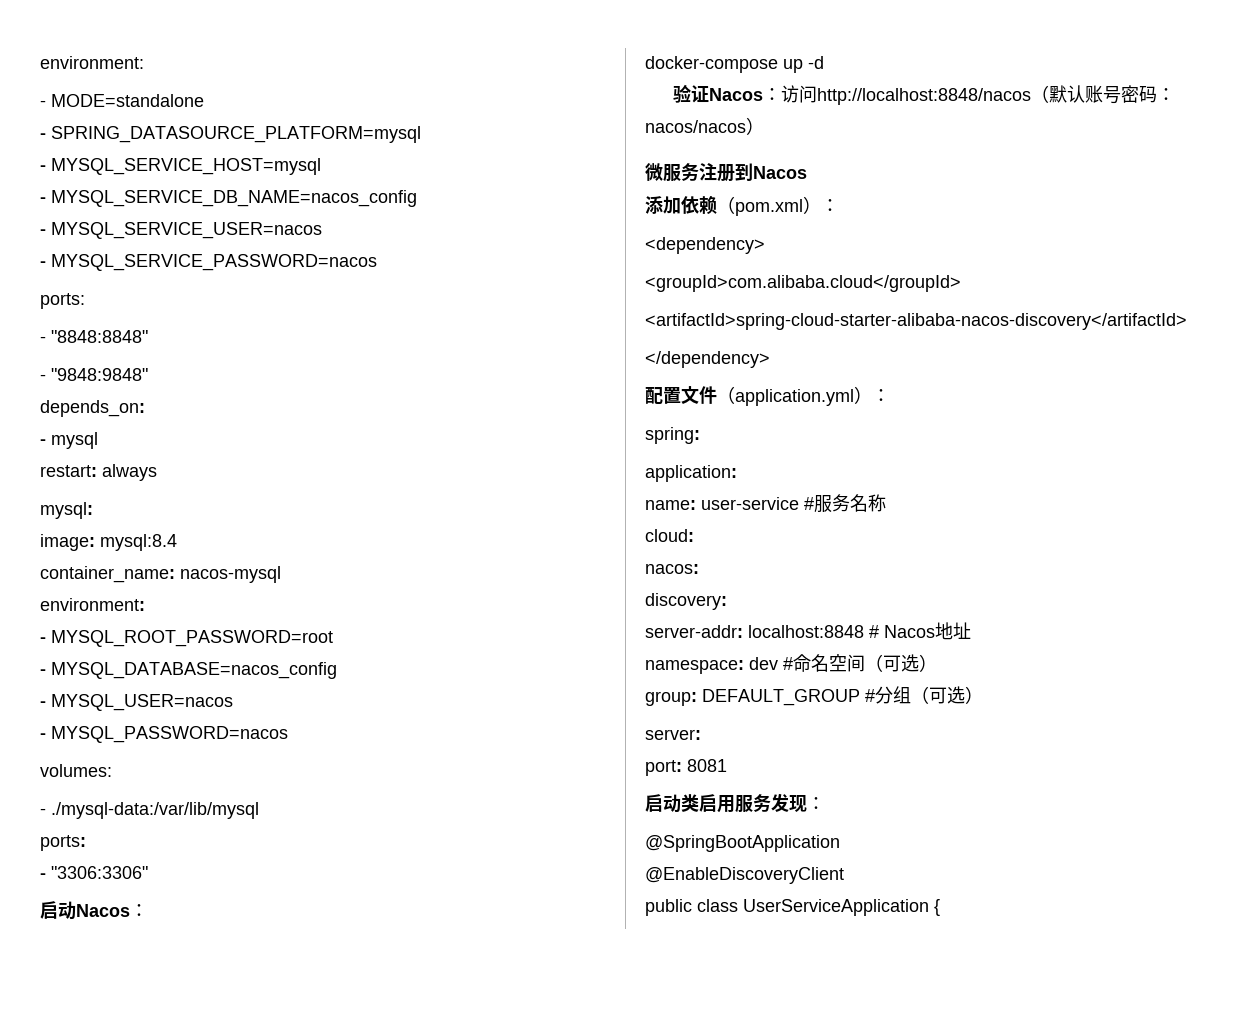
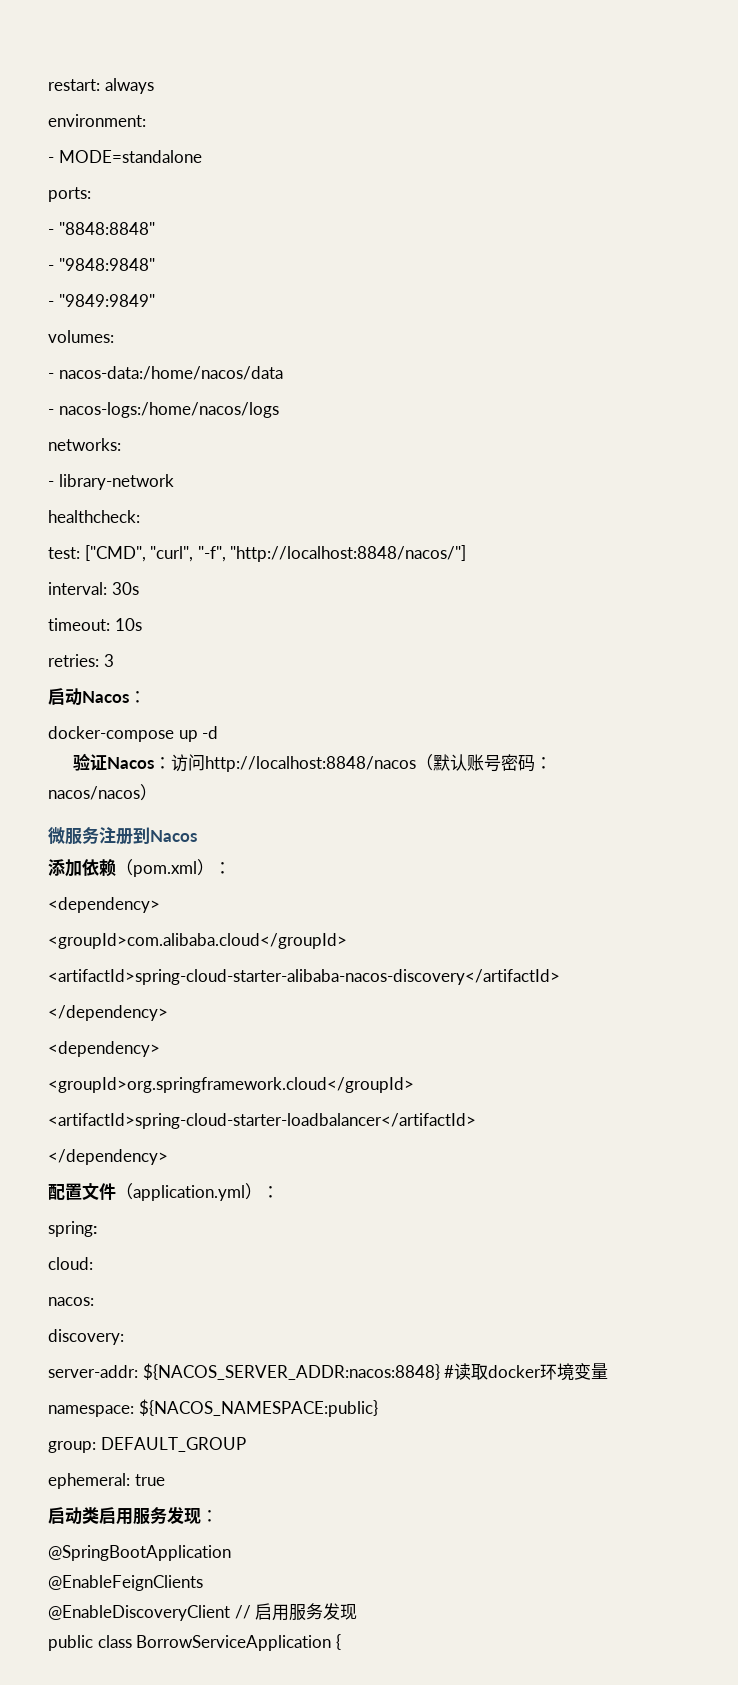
+ restart: always
- - SPRING_DATASOURCE_PLATFORM=mysql
- - MYSQL_SERVICE_HOST=mysql
- - MYSQL_SERVICE_DB_NAME=nacos_config
- - MYSQL_SERVICE_USER=nacos
- - MYSQL_SERVICE_PASSWORD=nacos
- depends_on:
- - mysql
- restart: always
- mysql:
- image: mysql:8.4
- container_name: nacos-mysql
- environment:
- - MYSQL_ROOT_PASSWORD=root
- - MYSQL_DATABASE=nacos_config
- - MYSQL_USER=nacos
- - MYSQL_PASSWORD=nacos
+ - "9849:9849"
- - ./mysql-data:/var/lib/mysql
- ports:
- - "3306:3306"
+ - nacos-data:/home/nacos/data
+ - nacos-logs:/home/nacos/logs
+ networks:
+ - library-network
+ healthcheck:
+ test: ["CMD", "curl", "-f", "http://localhost:8848/nacos/"]
+ interval: 30s
+ timeout: 10s
+ retries: 3
  <artifactId>spring-cloud-starter-alibaba-nacos-discovery</artifactId>
+ </dependency>
+ <dependency>
+ <groupId>org.springframework.cloud</groupId>
+ <artifactId>spring-cloud-starter-loadbalancer</artifactId>
- application:
- name: user-service #服务名称
  cloud:
  nacos:
  discovery:
- server-addr: localhost:8848 # Nacos地址
- namespace: dev #命名空间（可选）
- group: DEFAULT_GROUP #分组（可选）
- server:
- port: 8081
+ server-addr: ${NACOS_SERVER_ADDR:nacos:8848} #读取docker环境变量
+ namespace: ${NACOS_NAMESPACE:public}
+ group: DEFAULT_GROUP
+ ephemeral: true
+ @EnableFeignClients
- @EnableDiscoveryClient
+ @EnableDiscoveryClient // 启用服务发现
- public class UserServiceApplication {
+ public class BorrowServiceApplication {

